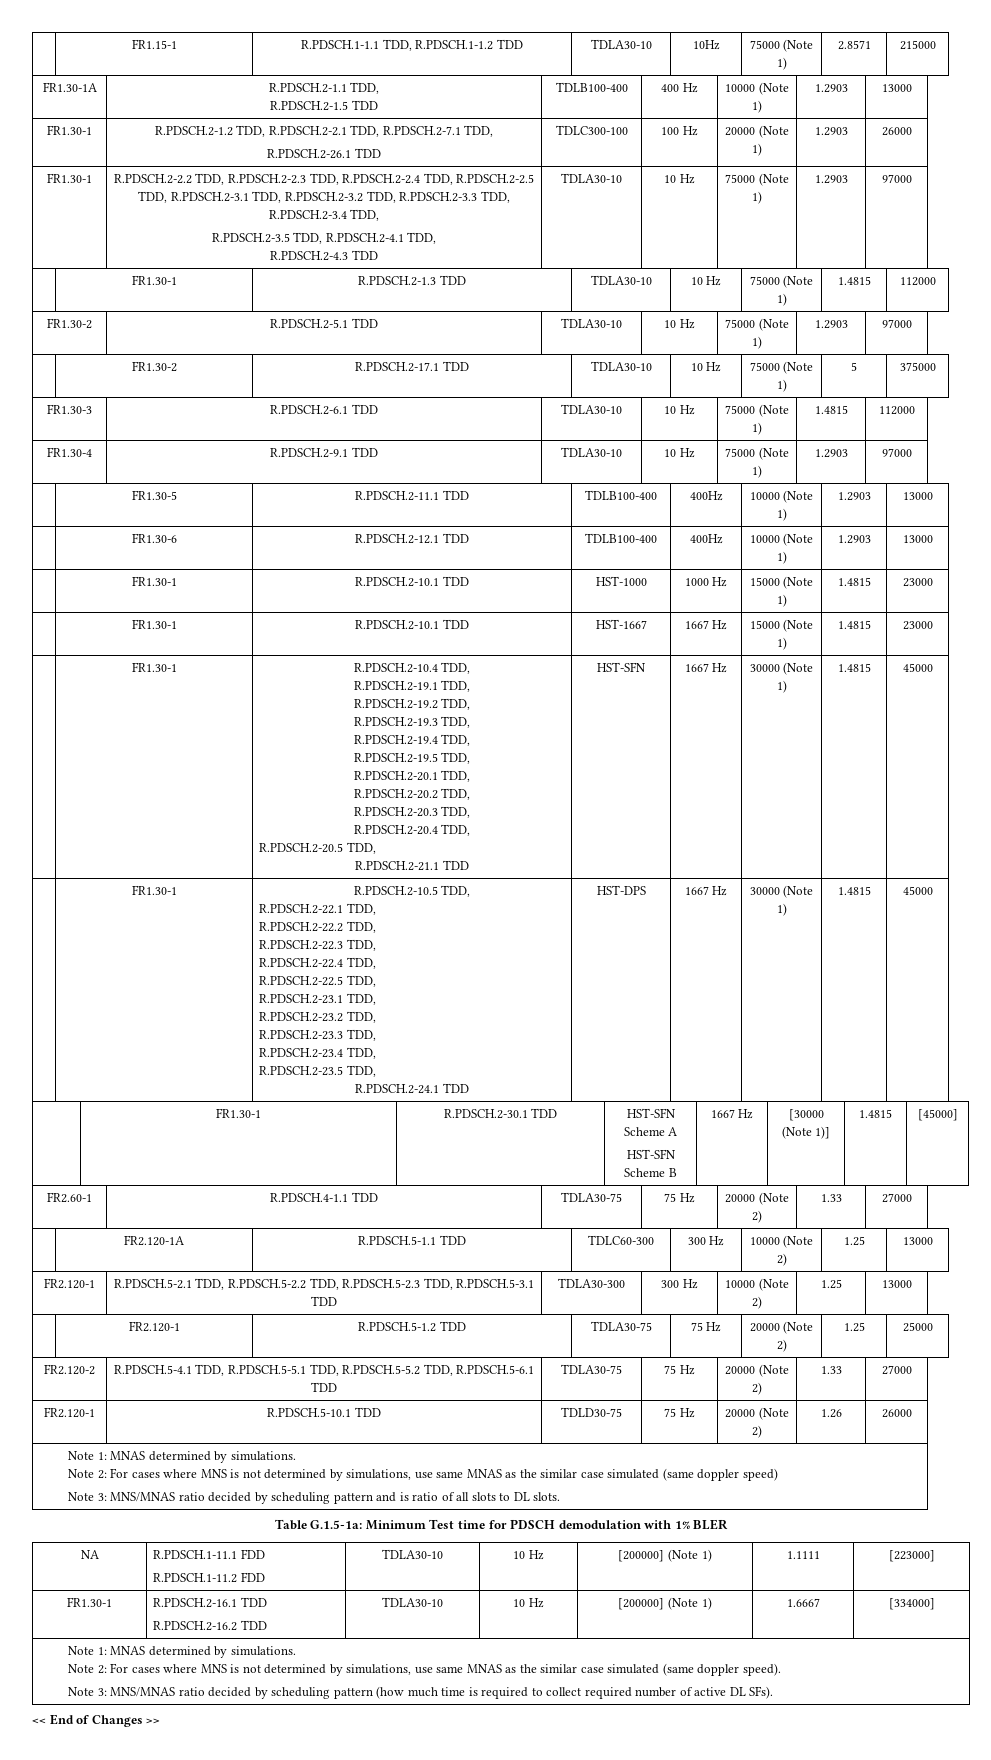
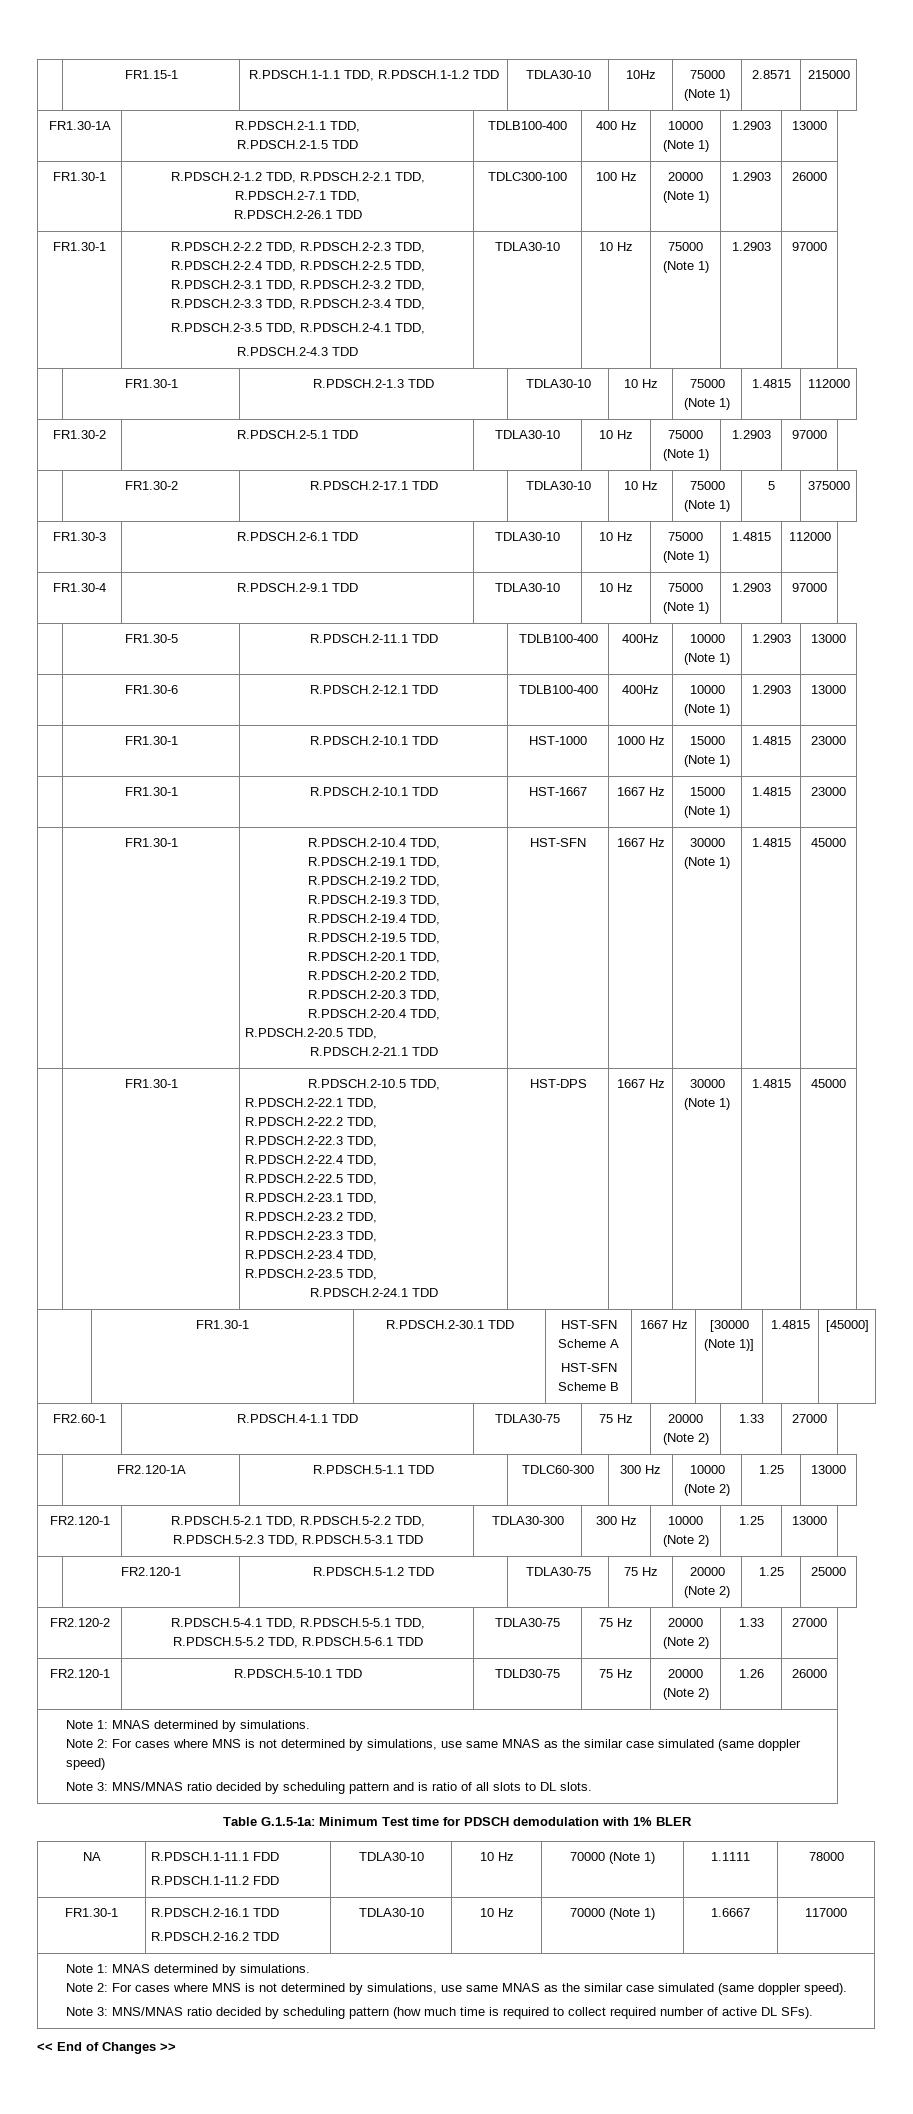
  NA | R.PDSCH.1-11.1 FDD
- R.PDSCH.1-11.2 FDD | TDLA30-10 | 10 Hz | [200000] (Note 1) | 1.1111 | [223000]
+ R.PDSCH.1-11.2 FDD | TDLA30-10 | 10 Hz | 70000 (Note 1) | 1.1111 | 78000
  FR1.30-1 | R.PDSCH.2-16.1 TDD
- R.PDSCH.2-16.2 TDD | TDLA30-10 | 10 Hz | [200000] (Note 1) | 1.6667 | [334000]
+ R.PDSCH.2-16.2 TDD | TDLA30-10 | 10 Hz | 70000 (Note 1) | 1.6667 | 117000

